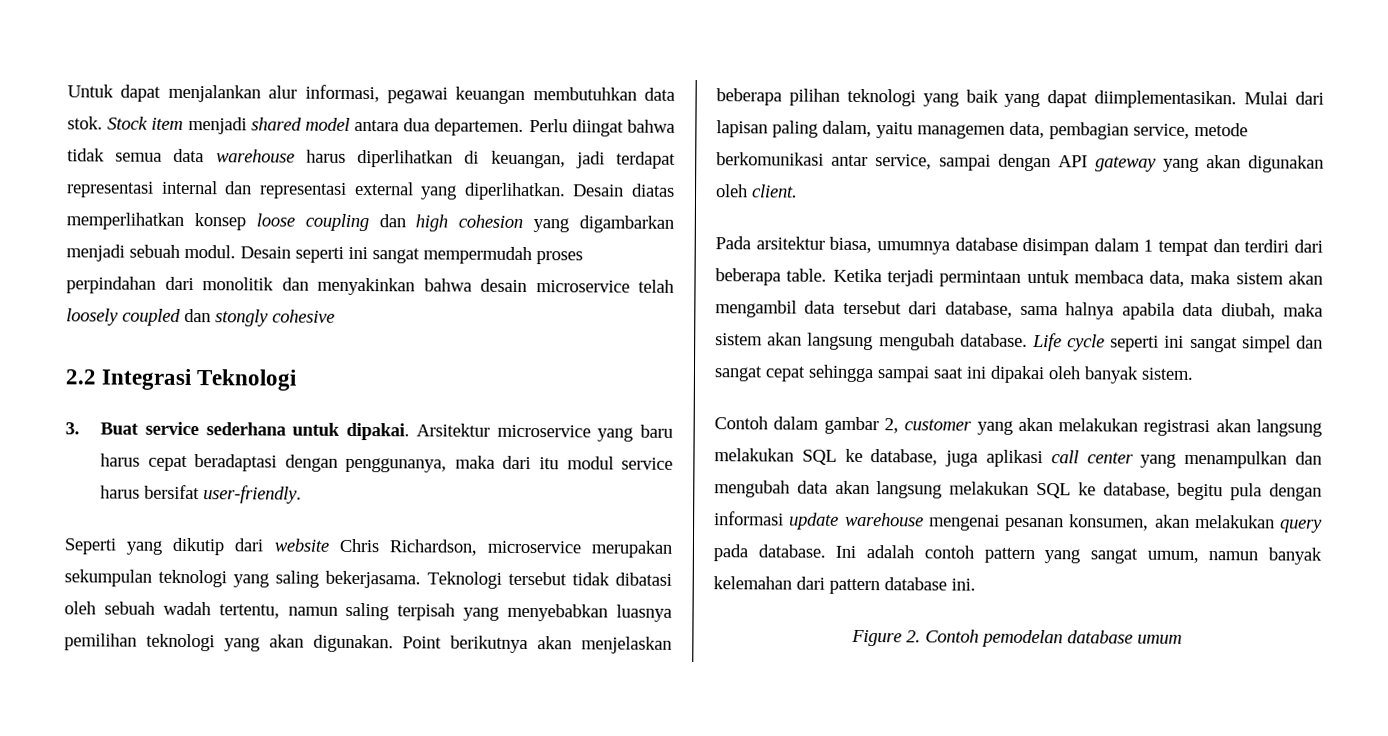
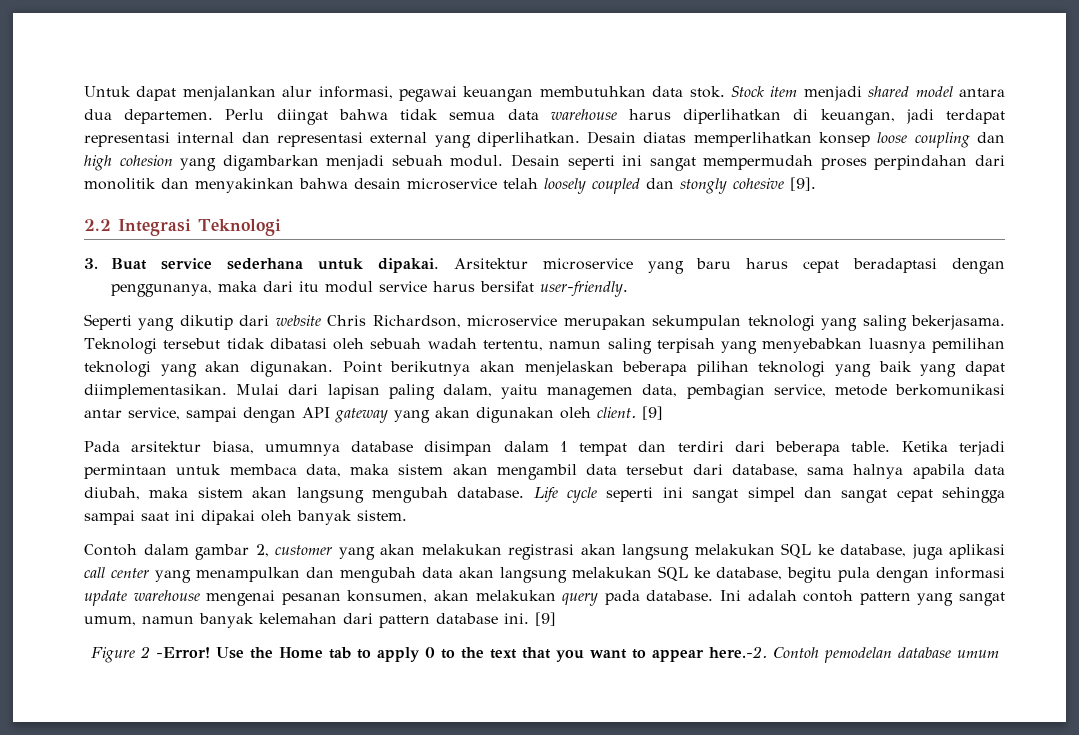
- Desain seperti ini sangat mempermudah proses perpindahan dari monolitik dan menyakinkan bahwa desain microservice telah loosely coupled dan stongly cohesive
+ Desain seperti ini sangat mempermudah proses perpindahan dari monolitik dan menyakinkan bahwa desain microservice telah loosely coupled dan stongly cohesive [9].
- Mulai dari lapisan paling dalam, yaitu managemen data, pembagian service, metode berkomunikasi antar service, sampai dengan API gateway yang akan digunakan oleh client.
+ Mulai dari lapisan paling dalam, yaitu managemen data, pembagian service, metode berkomunikasi antar service, sampai dengan API gateway yang akan digunakan oleh client. [9]
- Ini adalah contoh pattern yang sangat umum, namun banyak kelemahan dari pattern database ini.
+ Ini adalah contoh pattern yang sangat umum, namun banyak kelemahan dari pattern database ini. [9]
- Figure 2. Contoh pemodelan database umum
+ Figure 2 -Error! Use the Home tab to apply 0 to the text that you want to appear here.-2. Contoh pemodelan database umum

